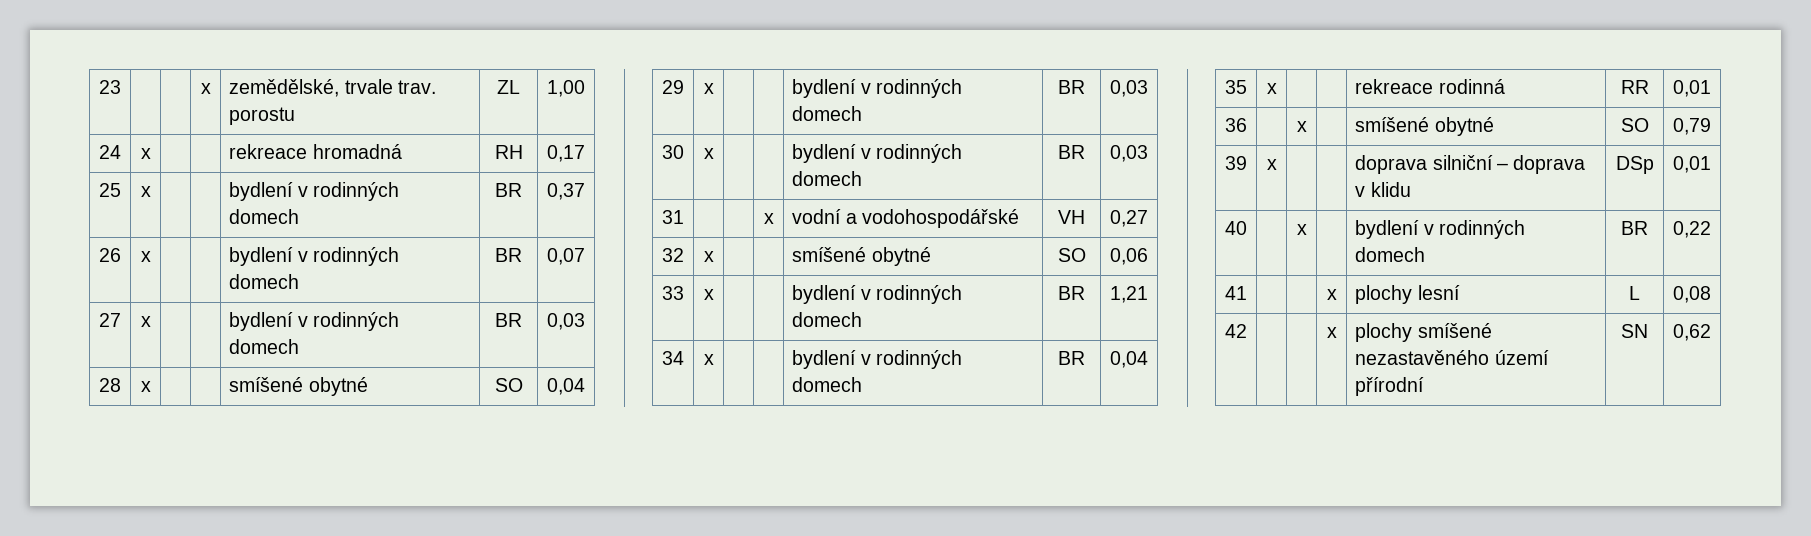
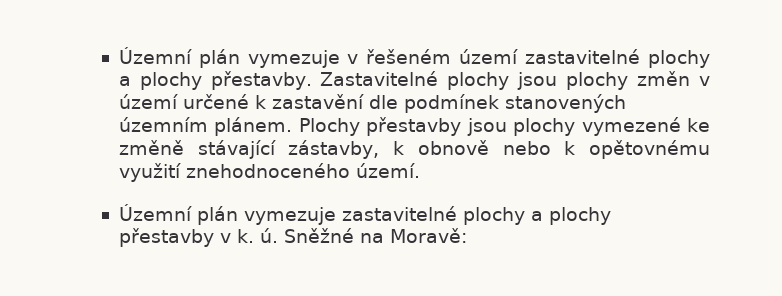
- 23 | | | x | zemědělské, trvale trav. porostu | ZL | 1,00
- 24 | x | | | rekreace hromadná | RH | 0,17
- 25 | x | | | bydlení v rodinných domech | BR | 0,37
- 26 | x | | | bydlení v rodinných domech | BR | 0,07
- 27 | x | | | bydlení v rodinných domech | BR | 0,03
- 28 | x | | | smíšené obytné | SO | 0,04
- 29 | x | | | bydlení v rodinných domech | BR | 0,03
- 30 | x | | | bydlení v rodinných domech | BR | 0,03
- 31 | | | x | vodní a vodohospodářské | VH | 0,27
- 32 | x | | | smíšené obytné | SO | 0,06
- 33 | x | | | bydlení v rodinných domech | BR | 1,21
- 34 | x | | | bydlení v rodinných domech | BR | 0,04
- 35 | x | | | rekreace rodinná | RR | 0,01
- 36 | | x | | smíšené obytné | SO | 0,79
- 39 | x | | | doprava silniční – doprava v klidu | DSp | 0,01
- 40 | | x | | bydlení v rodinných domech | BR | 0,22
- 41 | | | x | plochy lesní | L | 0,08
- 42 | | | x | plochy smíšené nezastavěného území přírodní | SN | 0,62
+ Územní plán vymezuje v řešeném území zastavitelné plochy a plochy přestavby. Zastavitelné plochy jsou plochy změn v území určené k zastavění dle podmínek stanovených územním plánem. Plochy přestavby jsou plochy vymezené ke změně stávající zástavby, k obnově nebo k opětovnému využití znehodnoceného území.
+ Územní plán vymezuje zastavitelné plochy a plochy přestavby v k. ú. Sněžné na Moravě:

